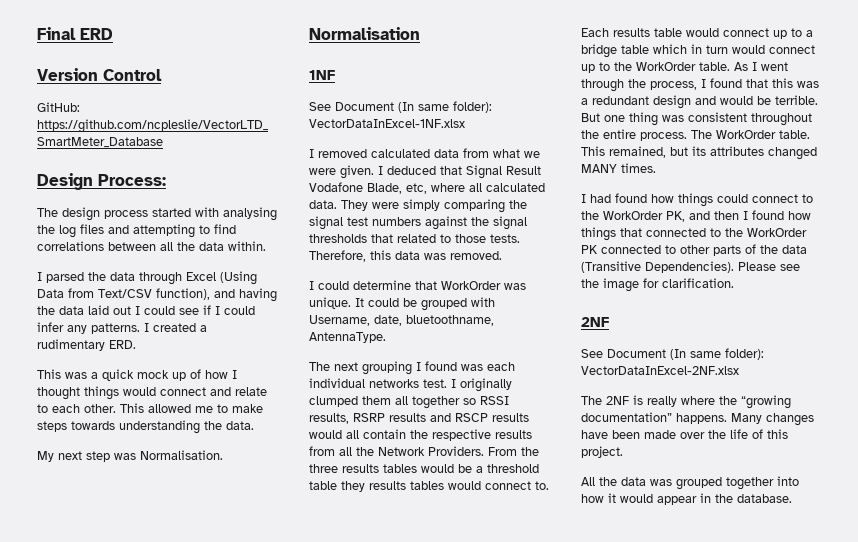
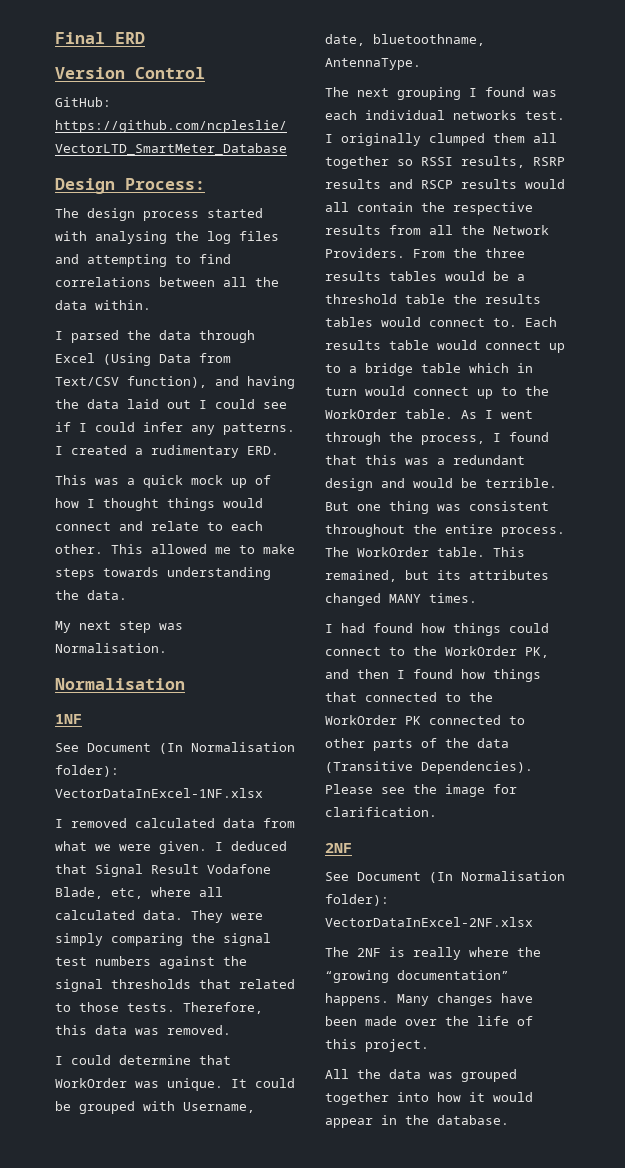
- See Document (In same folder): VectorDataInExcel-1NF.xlsx
+ See Document (In Normalisation folder): VectorDataInExcel-1NF.xlsx
- From the three results tables would be a threshold table they results tables would connect to.
+ From the three results tables would be a threshold table the results tables would connect to.
- See Document (In same folder): VectorDataInExcel-2NF.xlsx
+ See Document (In Normalisation folder): VectorDataInExcel-2NF.xlsx

